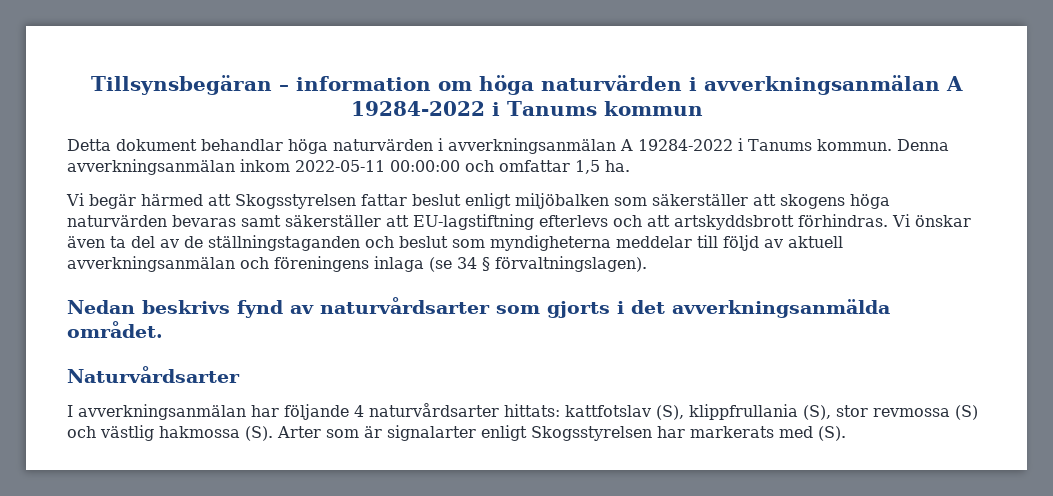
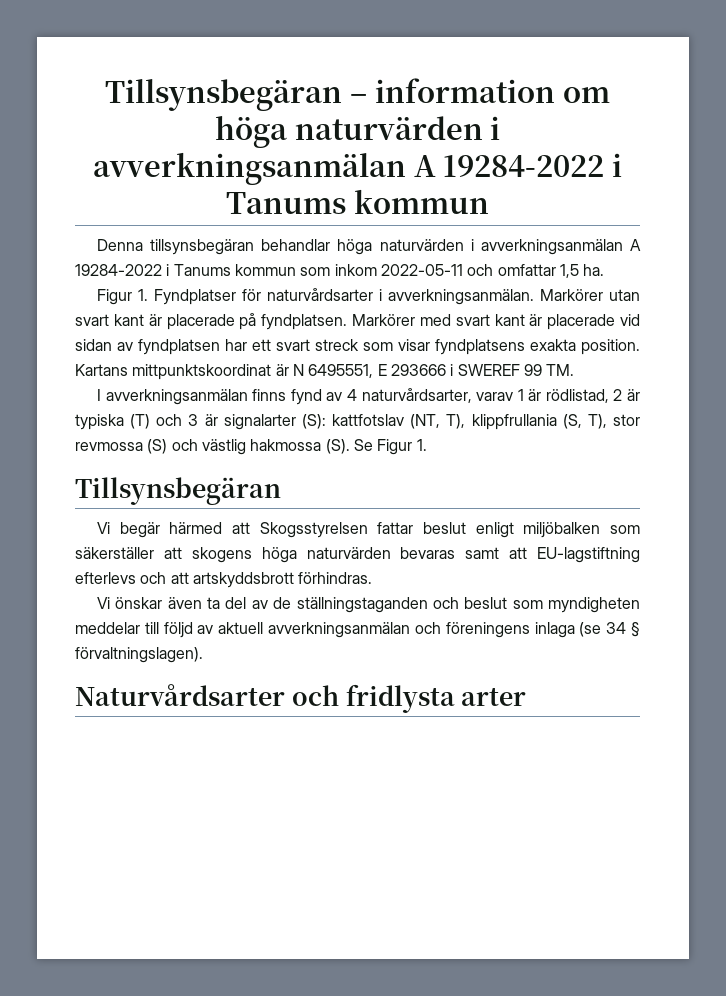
- Detta dokument behandlar höga naturvärden i avverkningsanmälan A 19284-2022 i Tanums kommun. Denna avverkningsanmälan inkom 2022-05-11 00:00:00 och omfattar 1,5 ha.
+ Denna tillsynsbegäran behandlar höga naturvärden i avverkningsanmälan A 19284-2022 i Tanums kommun som inkom 2022-05-11 och omfattar 1,5 ha.
+ Figur 1. Fyndplatser för naturvårdsarter i avverkningsanmälan. Markörer utan svart kant är placerade på fyndplatsen. Markörer med svart kant är placerade vid sidan av fyndplatsen har ett svart streck som visar fyndplatsens exakta position. Kartans mittpunktskoordinat är N 6495551, E 293666 i SWEREF 99 TM.
+ I avverkningsanmälan finns fynd av 4 naturvårdsarter, varav 1 är rödlistad, 2 är typiska (T) och 3 är signalarter (S): kattfotslav (NT, T), klippfrullania (S, T), stor revmossa (S) och västlig hakmossa (S). Se Figur 1.
+ Tillsynsbegäran
- Vi begär härmed att Skogsstyrelsen fattar beslut enligt miljöbalken som säkerställer att skogens höga naturvärden bevaras samt säkerställer att EU-lagstiftning efterlevs och att artskyddsbrott förhindras. Vi önskar även ta del av de ställningstaganden och beslut som myndigheterna meddelar till följd av aktuell avverkningsanmälan och föreningens inlaga (se 34 § förvaltningslagen).
+ Vi begär härmed att Skogsstyrelsen fattar beslut enligt miljöbalken som säkerställer att skogens höga naturvärden bevaras samt att EU-lagstiftning efterlevs och att artskyddsbrott förhindras.
+ Vi önskar även ta del av de ställningstaganden och beslut som myndigheten meddelar till följd av aktuell avverkningsanmälan och föreningens inlaga (se 34 § förvaltningslagen).
- Nedan beskrivs fynd av naturvårdsarter som gjorts i det avverkningsanmälda området.
- Naturvårdsarter
- I avverkningsanmälan har följande 4 naturvårdsarter hittats: kattfotslav (S), klippfrullania (S), stor revmossa (S) och västlig hakmossa (S). Arter som är signalarter enligt Skogsstyrelsen har markerats med (S).
+ Naturvårdsarter och fridlysta arter

